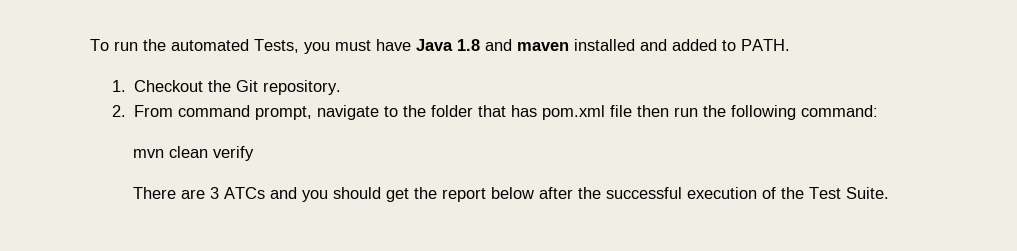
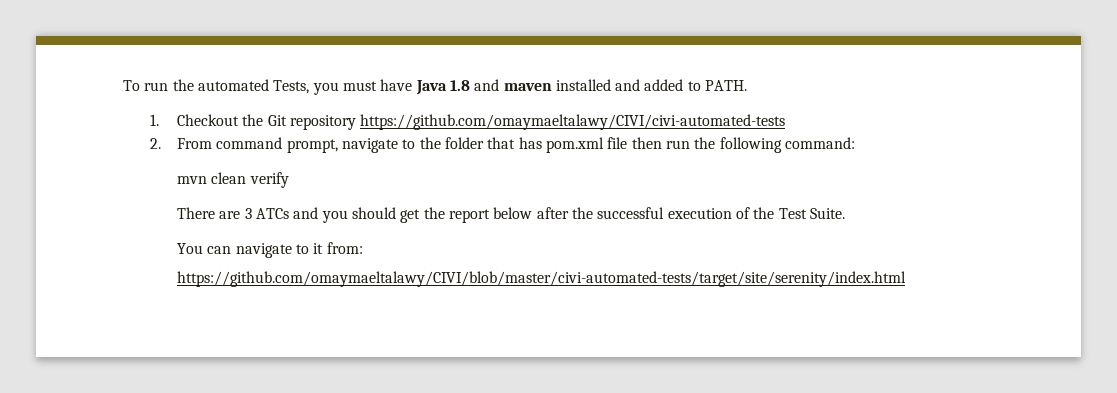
- 1. Checkout the Git repository.
+ 1. Checkout the Git repository https://github.com/omaymaeltalawy/CIVI/civi-automated-tests
+ You can navigate to it from:
+ https://github.com/omaymaeltalawy/CIVI/blob/master/civi-automated-tests/target/site/serenity/index.html

